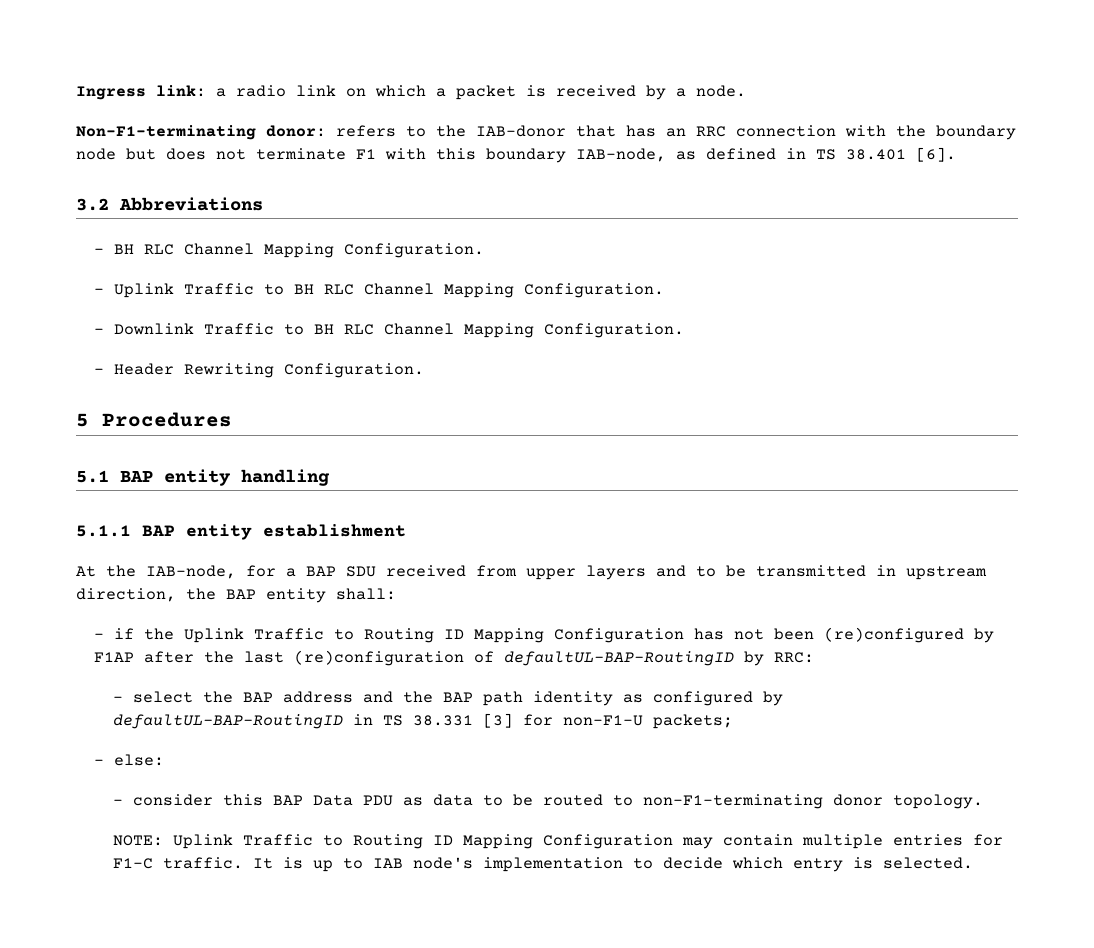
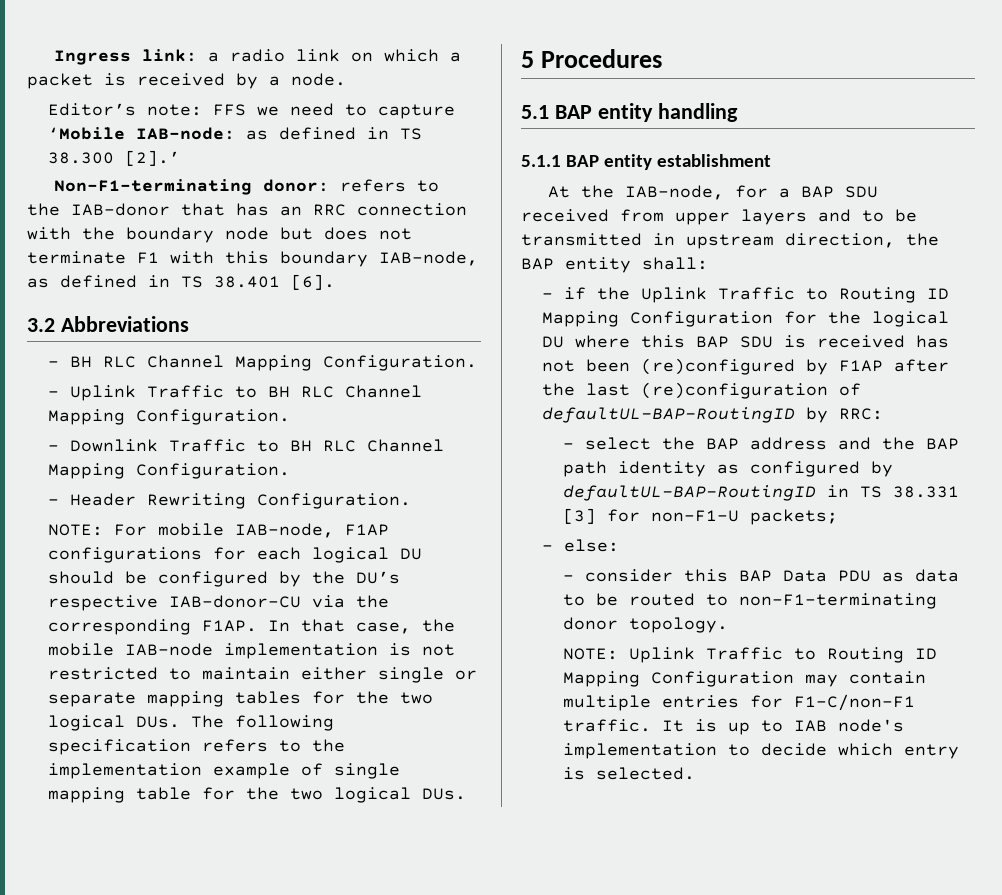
+ Editor’s note: FFS we need to capture ‘Mobile IAB-node: as defined in TS 38.300 [2].’
+ NOTE: For mobile IAB-node, F1AP configurations for each logical DU should be configured by the DU’s respective IAB-donor-CU via the corresponding F1AP. In that case, the mobile IAB-node implementation is not restricted to maintain either single or separate mapping tables for the two logical DUs. The following specification refers to the implementation example of single mapping table for the two logical DUs.
- - if the Uplink Traffic to Routing ID Mapping Configuration has not been (re)configured by F1AP after the last (re)configuration of defaultUL-BAP-RoutingID by RRC:
+ - if the Uplink Traffic to Routing ID Mapping Configuration for the logical DU where this BAP SDU is received has not been (re)configured by F1AP after the last (re)configuration of defaultUL-BAP-RoutingID by RRC:
- NOTE: Uplink Traffic to Routing ID Mapping Configuration may contain multiple entries for F1-C traffic.
+ NOTE: Uplink Traffic to Routing ID Mapping Configuration may contain multiple entries for F1-C/non-F1 traffic.

